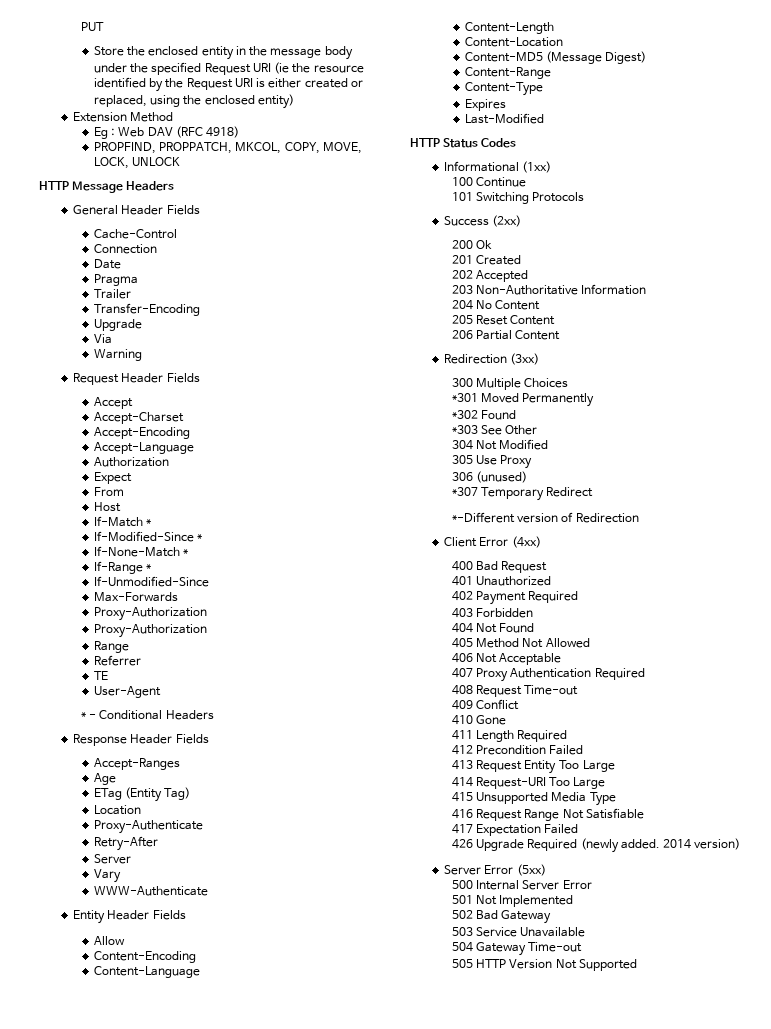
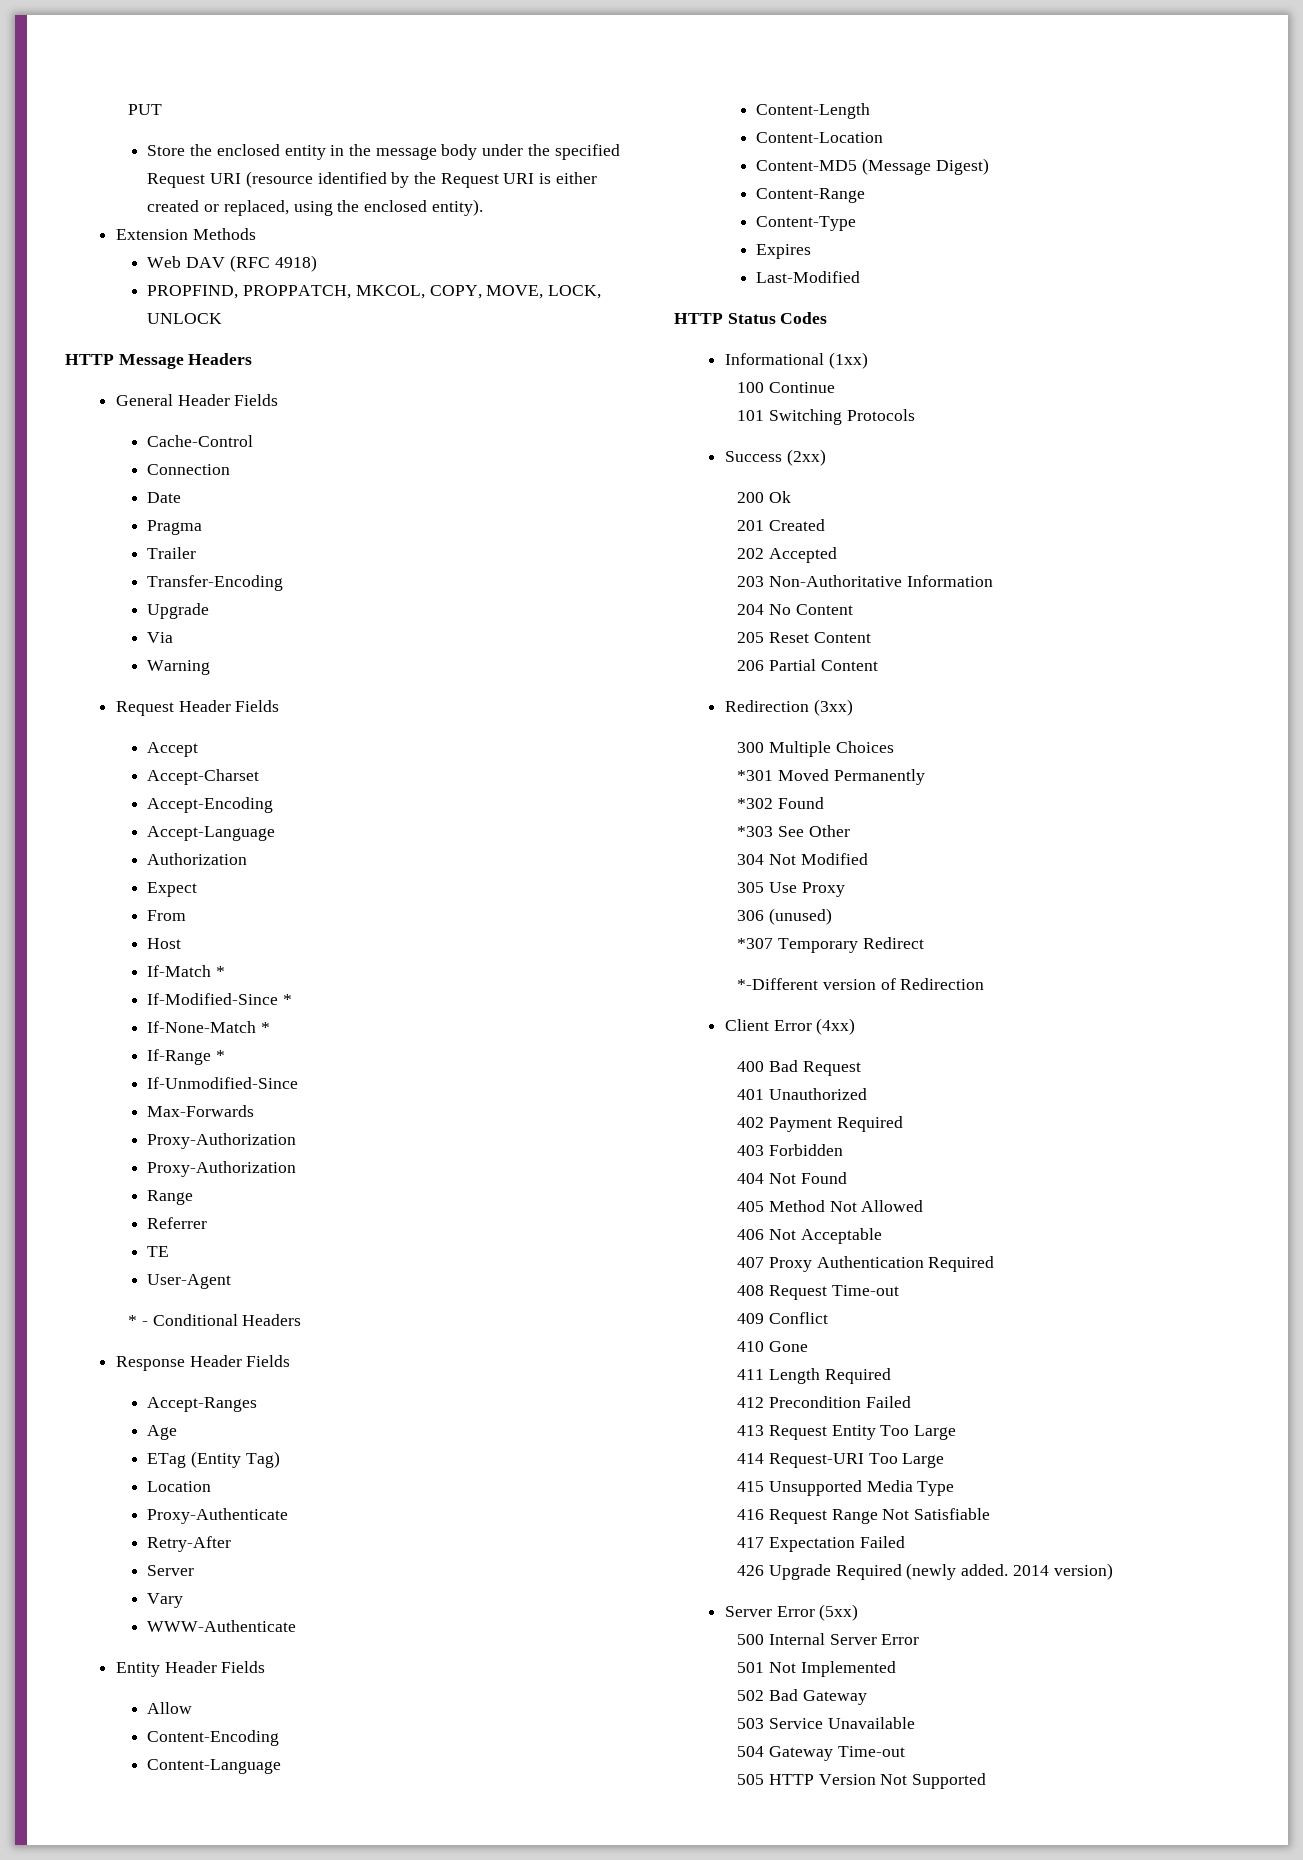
- Store the enclosed entity in the message body under the specified Request URI (ie the resource identified by the Request URI is either created or replaced, using the enclosed entity)
+ Store the enclosed entity in the message body under the specified Request URI (resource identified by the Request URI is either created or replaced, using the enclosed entity).
- Extension Method
- Eg : Web DAV (RFC 4918)
+ Extension Methods
+ Web DAV (RFC 4918)

